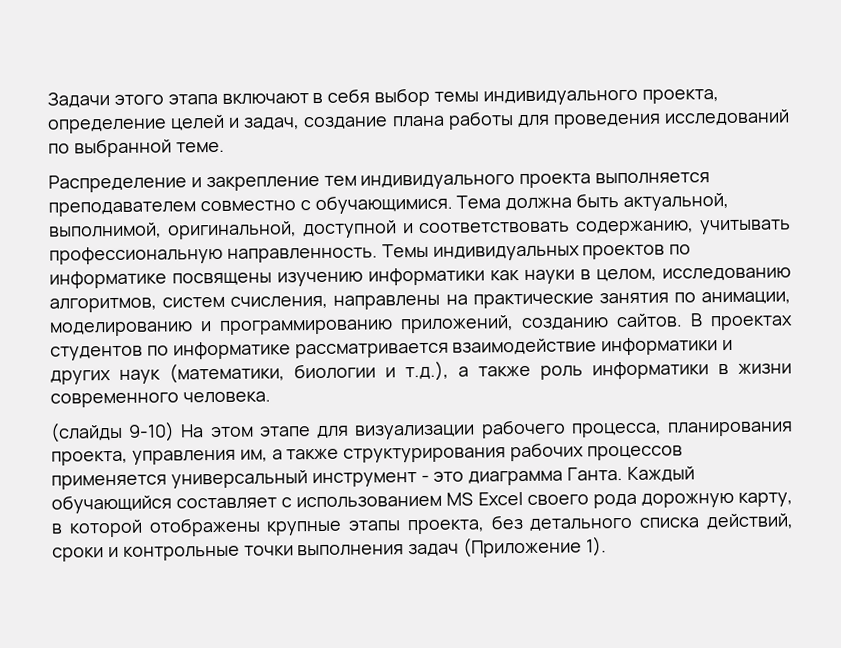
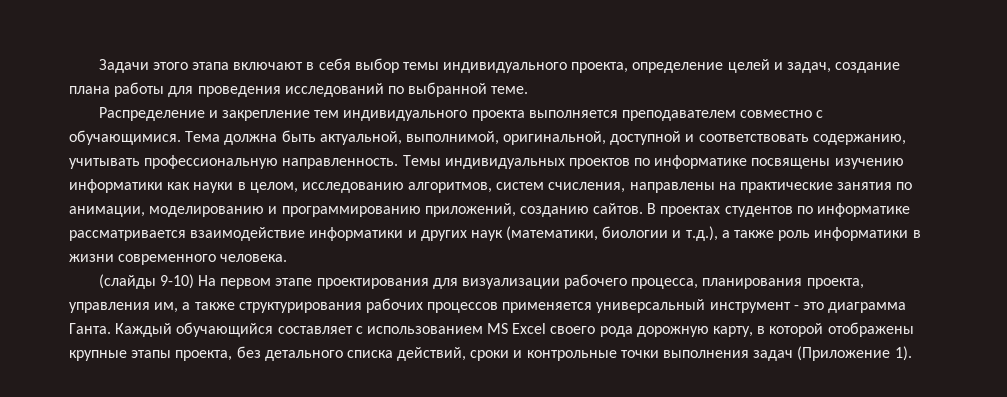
- (слайды 9-10) На этом этапе для визуализации рабочего процесса, планирования проекта, управления им, а также структурирования рабочих процессов применяется универсальный инструмент - это диаграмма Ганта.
+ (слайды 9-10) На первом этапе проектирования для визуализации рабочего процесса, планирования проекта, управления им, а также структурирования рабочих процессов применяется универсальный инструмент - это диаграмма Ганта.

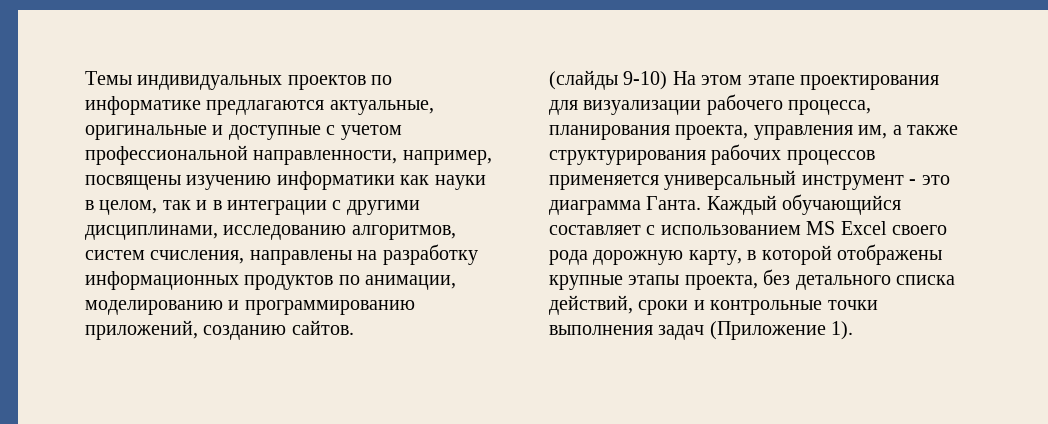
- Задачи этого этапа включают в себя выбор темы индивидуального проекта, определение целей и задач, создание плана работы для проведения исследований по выбранной теме.
- Распределение и закрепление тем индивидуального проекта выполняется преподавателем совместно с обучающимися. Тема должна быть актуальной, выполнимой, оригинальной, доступной и соответствовать содержанию, учитывать профессиональную направленность. Темы индивидуальных проектов по информатике посвящены изучению информатики как науки в целом, исследованию алгоритмов, систем счисления, направлены на практические занятия по анимации, моделированию и программированию приложений, созданию сайтов. В проектах студентов по информатике рассматривается взаимодействие информатики и других наук (математики, биологии и т.д.), а также роль информатики в жизни современного человека.
+ Темы индивидуальных проектов по информатике предлагаются актуальные, оригинальные и доступные с учетом профессиональной направленности, например, посвящены изучению информатики как науки в целом, так и в интеграции с другими дисциплинами, исследованию алгоритмов, систем счисления, направлены на разработку информационных продуктов по анимации, моделированию и программированию приложений, созданию сайтов.
- (слайды 9-10) На первом этапе проектирования для визуализации рабочего процесса, планирования проекта, управления им, а также структурирования рабочих процессов применяется универсальный инструмент - это диаграмма Ганта.
+ (слайды 9-10) На этом этапе проектирования для визуализации рабочего процесса, планирования проекта, управления им, а также структурирования рабочих процессов применяется универсальный инструмент - это диаграмма Ганта.

